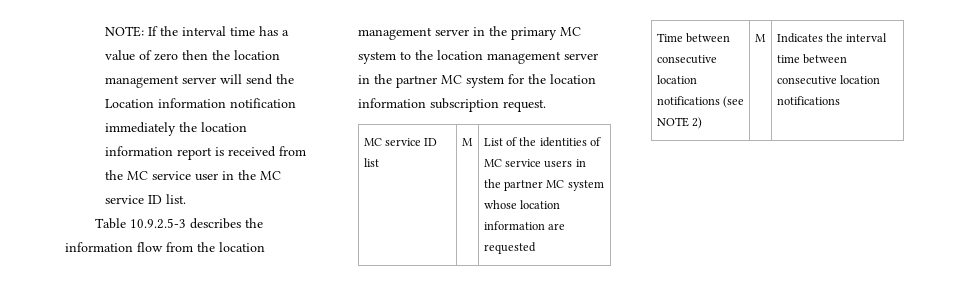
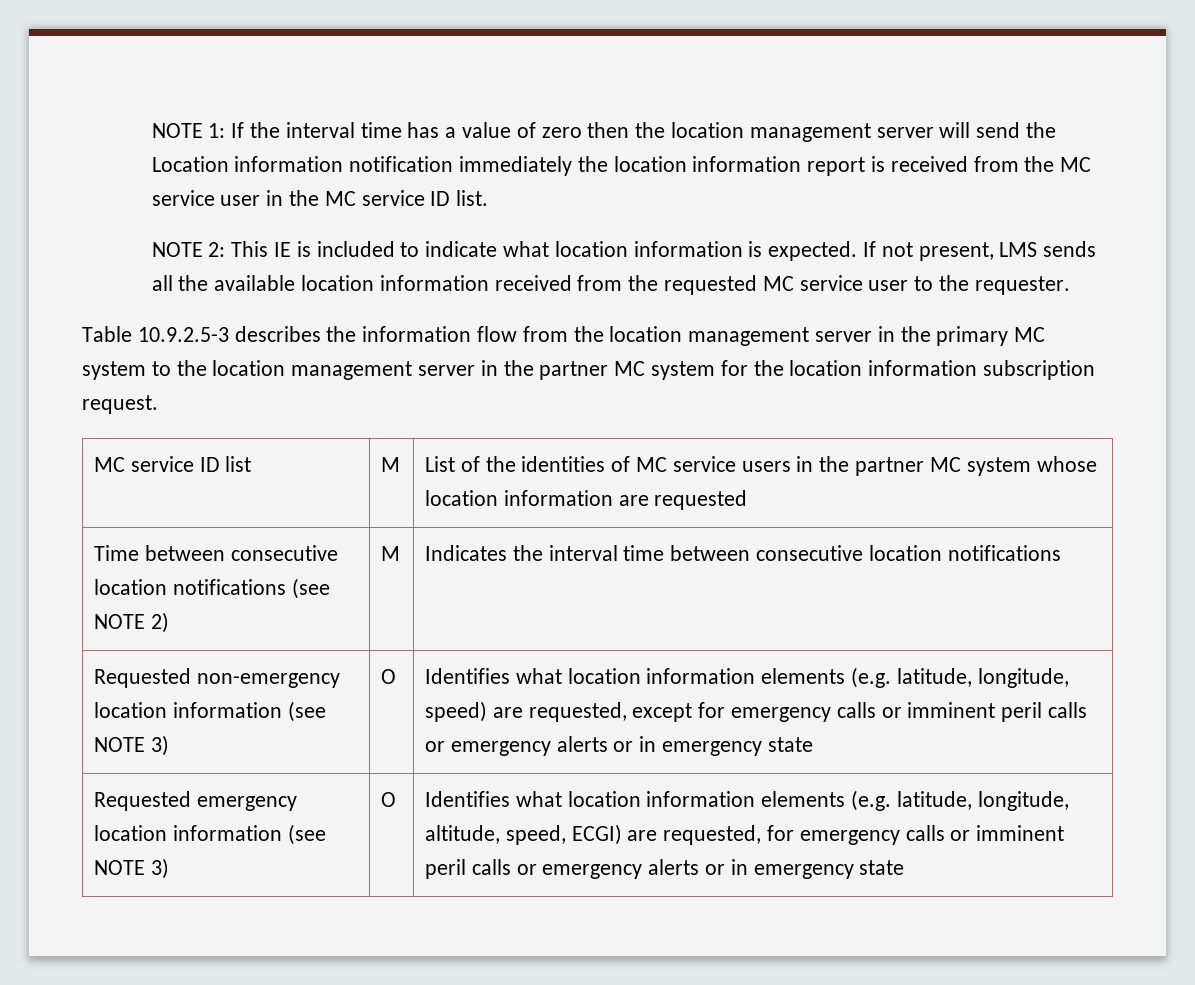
- NOTE: If the interval time has a value of zero then the location management server will send the Location information notification immediately the location information report is received from the MC service user in the MC service ID list.
+ NOTE 1: If the interval time has a value of zero then the location management server will send the Location information notification immediately the location information report is received from the MC service user in the MC service ID list.
+ NOTE 2: This IE is included to indicate what location information is expected. If not present, LMS sends all the available location information received from the requested MC service user to the requester.
+ Requested non-emergency location information (see NOTE 3) | O | Identifies what location information elements (e.g. latitude, longitude, speed) are requested, except for emergency calls or imminent peril calls or emergency alerts or in emergency state
+ Requested emergency location information (see NOTE 3) | O | Identifies what location information elements (e.g. latitude, longitude, altitude, speed, ECGI) are requested, for emergency calls or imminent peril calls or emergency alerts or in emergency state

